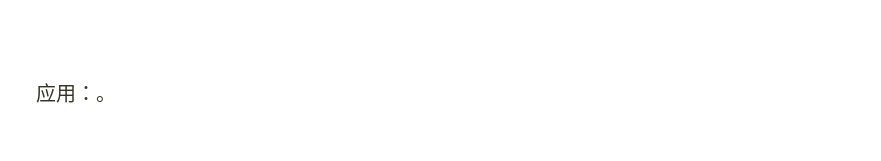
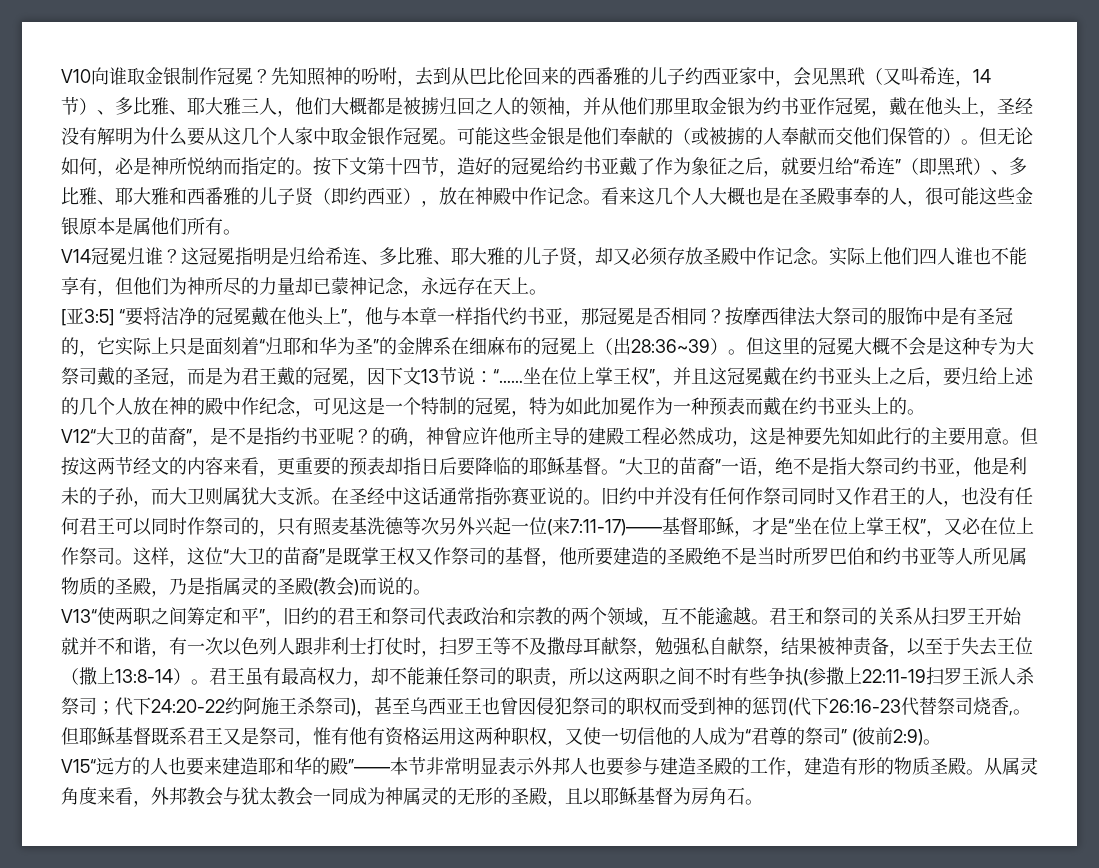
- 应用：。
+ V10向谁取金银制作冠冕？先知照神的吩咐，去到从巴比伦回来的西番雅的儿子约西亚家中，会见黑玳（又叫希连，14节）、多比雅、耶大雅三人，他们大概都是被掳归回之人的领袖，并从他们那里取金银为约书亚作冠冕，戴在他头上，圣经没有解明为什么要从这几个人家中取金银作冠冕。可能这些金银是他们奉献的（或被掳的人奉献而交他们保管的）。但无论如何，必是神所悦纳而指定的。按下文第十四节，造好的冠冕给约书亚戴了作为象征之后，就要归给“希连”（即黑玳）、多比雅、耶大雅和西番雅的儿子贤（即约西亚），放在神殿中作记念。看来这几个人大概也是在圣殿事奉的人，很可能这些金银原本是属他们所有。
+ V14冠冕归谁？这冠冕指明是归给希连、多比雅、耶大雅的儿子贤，却又必须存放圣殿中作记念。实际上他们四人谁也不能享有，但他们为神所尽的力量却已蒙神记念，永远存在天上。
+ [亚3:5] “要将洁净的冠冕戴在他头上”，他与本章一样指代约书亚，那冠冕是否相同？按摩西律法大祭司的服饰中是有圣冠的，它实际上只是面刻着“归耶和华为圣”的金牌系在细麻布的冠冕上（出28:36~39）。但这里的冠冕大概不会是这种专为大祭司戴的圣冠，而是为君王戴的冠冕，因下文13节说：“……坐在位上掌王权”，并且这冠冕戴在约书亚头上之后，要归给上述的几个人放在神的殿中作纪念，可见这是一个特制的冠冕，特为如此加冕作为一种预表而戴在约书亚头上的。
+ V12“大卫的苗裔”，是不是指约书亚呢？的确，神曾应许他所主导的建殿工程必然成功，这是神要先知如此行的主要用意。但按这两节经文的内容来看，更重要的预表却指日后要降临的耶稣基督。“大卫的苗裔”一语，绝不是指大祭司约书亚，他是利未的子孙，而大卫则属犹大支派。在圣经中这话通常指弥赛亚说的。旧约中并没有任何作祭司同时又作君王的人，也没有任何君王可以同时作祭司的，只有照麦基洗德等次另外兴起一位(来7:11-17)——基督耶稣，才是“坐在位上掌王权”，又必在位上作祭司。这样，这位“大卫的苗裔”是既掌王权又作祭司的基督，他所要建造的圣殿绝不是当时所罗巴伯和约书亚等人所见属物质的圣殿，乃是指属灵的圣殿(教会)而说的。
+ V13“使两职之间筹定和平”，旧约的君王和祭司代表政治和宗教的两个领域，互不能逾越。君王和祭司的关系从扫罗王开始就并不和谐，有一次以色列人跟非利士打仗时，扫罗王等不及撒母耳献祭，勉强私自献祭，结果被神责备，以至于失去王位（撒上13:8-14）。君王虽有最高权力，却不能兼任祭司的职责，所以这两职之间不时有些争执(参撒上22:11-19扫罗王派人杀祭司；代下24:20-22约阿施王杀祭司)，甚至乌西亚王也曾因侵犯祭司的职权而受到神的惩罚(代下26:16-23代替祭司烧香,。但耶稣基督既系君王又是祭司，惟有他有资格运用这两种职权，又使一切信他的人成为“君尊的祭司” (彼前2:9)。
+ V15“远方的人也要来建造耶和华的殿”——本节非常明显表示外邦人也要参与建造圣殿的工作，建造有形的物质圣殿。从属灵角度来看，外邦教会与犹太教会一同成为神属灵的无形的圣殿，且以耶稣基督为房角石。

